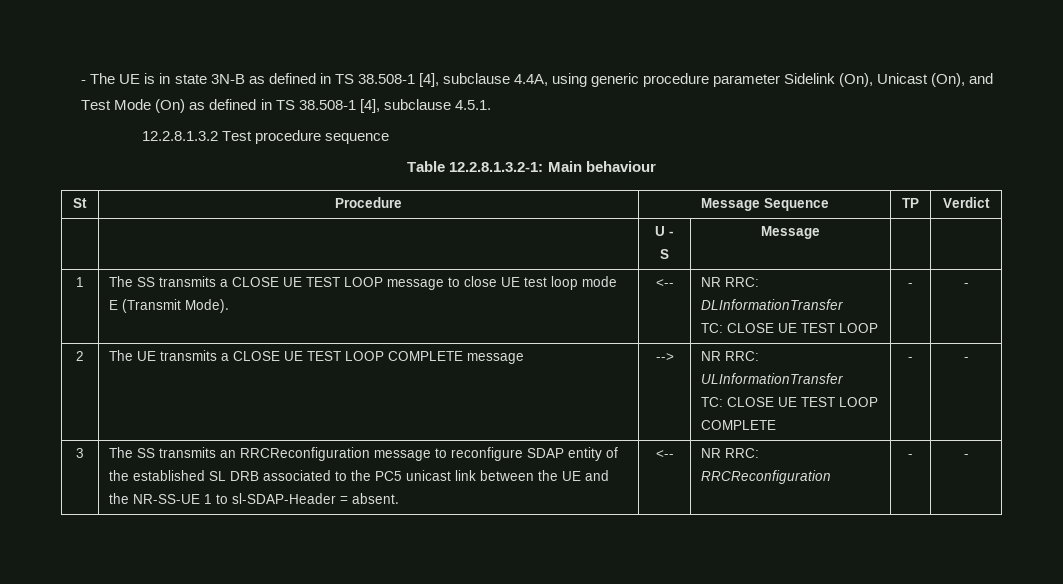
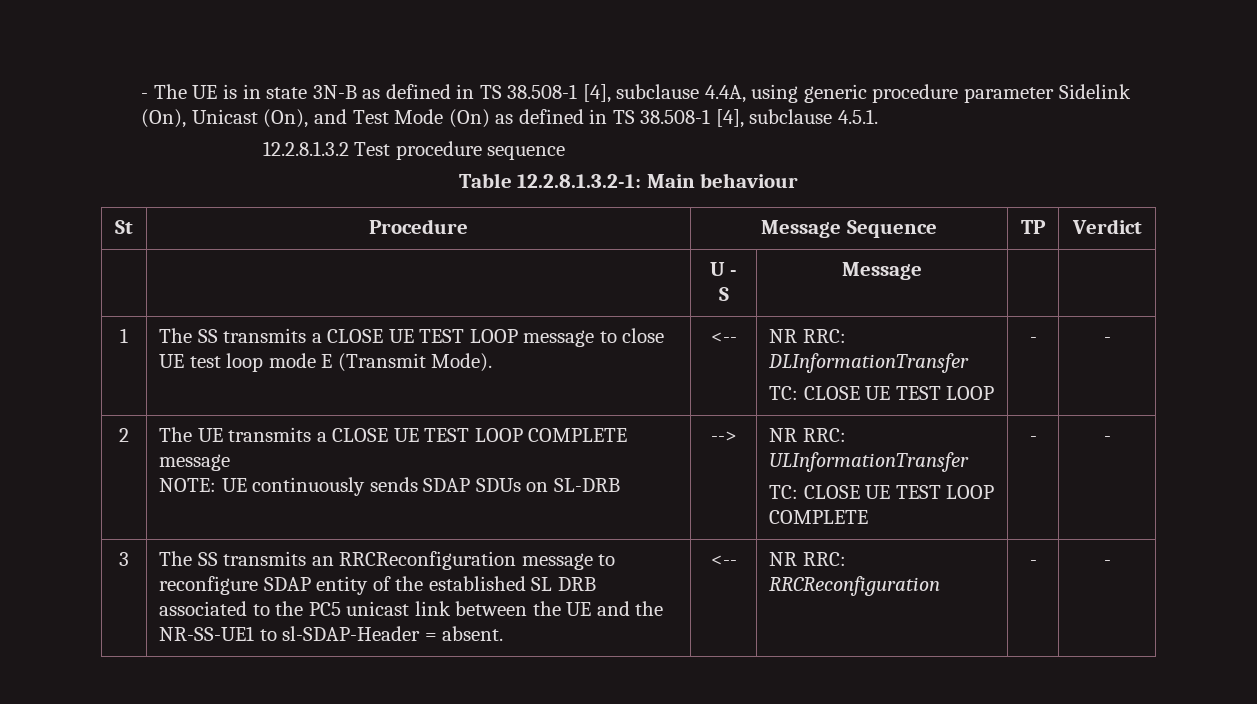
- 2 | The UE transmits a CLOSE UE TEST LOOP COMPLETE message | --> | NR RRC: ULInformationTransfer
+ 2 | The UE transmits a CLOSE UE TEST LOOP COMPLETE message
+ NOTE: UE continuously sends SDAP SDUs on SL-DRB | --> | NR RRC: ULInformationTransfer
- 3 | The SS transmits an RRCReconfiguration message to reconfigure SDAP entity of the established SL DRB associated to the PC5 unicast link between the UE and the NR-SS-UE 1 to sl-SDAP-Header = absent. | <-- | NR RRC: RRCReconfiguration | - | -
+ 3 | The SS transmits an RRCReconfiguration message to reconfigure SDAP entity of the established SL DRB associated to the PC5 unicast link between the UE and the NR-SS-UE1 to sl-SDAP-Header = absent. | <-- | NR RRC: RRCReconfiguration | - | -

